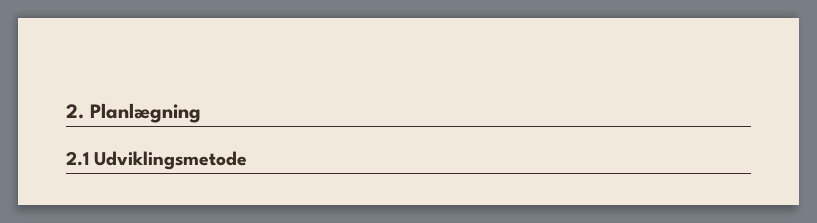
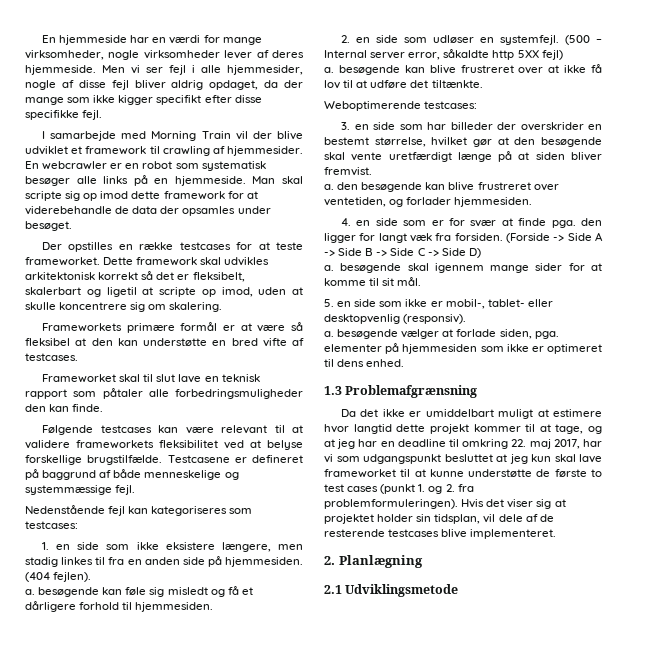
+ En hjemmeside har en værdi for mange virksomheder, nogle virksomheder lever af deres hjemmeside. Men vi ser fejl i alle hjemmesider, nogle af disse fejl bliver aldrig opdaget, da der mange som ikke kigger specifikt efter disse specifikke fejl.
+ I samarbejde med Morning Train vil der blive udviklet et framework til crawling af hjemmesider. En webcrawler er en robot som systematisk besøger alle links på en hjemmeside. Man skal scripte sig op imod dette framework for at viderebehandle de data der opsamles under besøget.
+ Der opstilles en række testcases for at teste frameworket. Dette framework skal udvikles arkitektonisk korrekt så det er fleksibelt, skalerbart og ligetil at scripte op imod, uden at skulle koncentrere sig om skalering.
+ Frameworkets primære formål er at være så fleksibel at den kan understøtte en bred vifte af testcases.
+ Frameworket skal til slut lave en teknisk rapport som påtaler alle forbedringsmuligheder den kan finde.
+ Følgende testcases kan være relevant til at validere frameworkets fleksibilitet ved at belyse forskellige brugstilfælde. Testcasene er defineret på baggrund af både menneskelige og systemmæssige fejl.
+ Nedenstående fejl kan kategoriseres som testcases:
+ 1. en side som ikke eksistere længere, men stadig linkes til fra en anden side på hjemmesiden. (404 fejlen).
+ a. besøgende kan føle sig misledt og få et dårligere forhold til hjemmesiden.
+ 2. en side som udløser en systemfejl. (500 – Internal server error, såkaldte http 5XX fejl)
+ a. besøgende kan blive frustreret over at ikke få lov til at udføre det tiltænkte.
+ Weboptimerende testcases:
+ 3. en side som har billeder der overskrider en bestemt størrelse, hvilket gør at den besøgende skal vente uretfærdigt længe på at siden bliver fremvist.
+ a. den besøgende kan blive frustreret over ventetiden, og forlader hjemmesiden.
+ 4. en side som er for svær at finde pga. den ligger for langt væk fra forsiden. (Forside -> Side A -> Side B -> Side C -> Side D)
+ a. besøgende skal igennem mange sider for at komme til sit mål.
+ 5. en side som ikke er mobil-, tablet- eller desktopvenlig (responsiv).
+ a. besøgende vælger at forlade siden, pga. elementer på hjemmesiden som ikke er optimeret til dens enhed.
+ 1.3 Problemafgrænsning
+ Da det ikke er umiddelbart muligt at estimere hvor langtid dette projekt kommer til at tage, og at jeg har en deadline til omkring 22. maj 2017, har vi som udgangspunkt besluttet at jeg kun skal lave frameworket til at kunne understøtte de første to test cases (punkt 1. og 2. fra problemformuleringen). Hvis det viser sig at projektet holder sin tidsplan, vil dele af de resterende testcases blive implementeret.

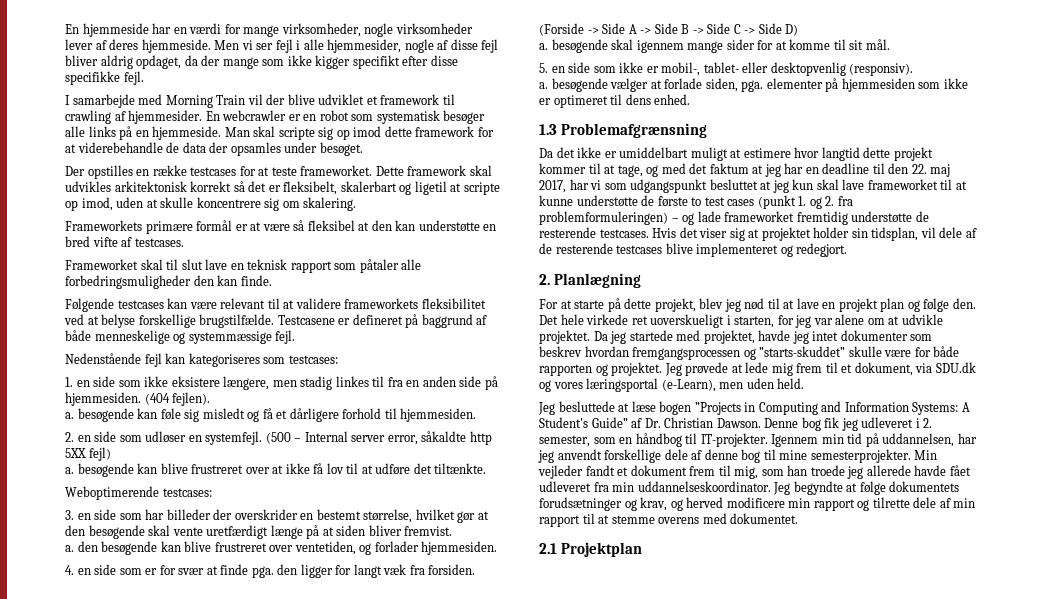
- Da det ikke er umiddelbart muligt at estimere hvor langtid dette projekt kommer til at tage, og at jeg har en deadline til omkring 22. maj 2017, har vi som udgangspunkt besluttet at jeg kun skal lave frameworket til at kunne understøtte de første to test cases (punkt 1. og 2. fra problemformuleringen).
+ Da det ikke er umiddelbart muligt at estimere hvor langtid dette projekt kommer til at tage, og med det faktum at jeg har en deadline til den 22. maj 2017, har vi som udgangspunkt besluttet at jeg kun skal lave frameworket til at kunne understøtte de første to test cases (punkt 1. og 2. fra problemformuleringen) – og lade frameworket fremtidig understøtte de resterende testcases.
- Hvis det viser sig at projektet holder sin tidsplan, vil dele af de resterende testcases blive implementeret.
+ Hvis det viser sig at projektet holder sin tidsplan, vil dele af de resterende testcases blive implementeret og redegjort.
+ For at starte på dette projekt, blev jeg nød til at lave en projekt plan og følge den. Det hele virkede ret uoverskueligt i starten, for jeg var alene om at udvikle projektet. Da jeg startede med projektet, havde jeg intet dokumenter som beskrev hvordan fremgangsprocessen og ”starts-skuddet” skulle være for både rapporten og projektet. Jeg prøvede at lede mig frem til et dokument, via SDU.dk og vores læringsportal (e-Learn), men uden held.
+ Jeg besluttede at læse bogen ”Projects in Computing and Information Systems: A Student's Guide” af Dr. Christian Dawson. Denne bog fik jeg udleveret i 2. semester, som en håndbog til IT-projekter. Igennem min tid på uddannelsen, har jeg anvendt forskellige dele af denne bog til mine semesterprojekter. Min vejleder fandt et dokument frem til mig, som han troede jeg allerede havde fået udleveret fra min uddannelseskoordinator. Jeg begyndte at følge dokumentets forudsætninger og krav, og herved modificere min rapport og tilrette dele af min rapport til at stemme overens med dokumentet.
- 2.1 Udviklingsmetode
+ 2.1 Projektplan

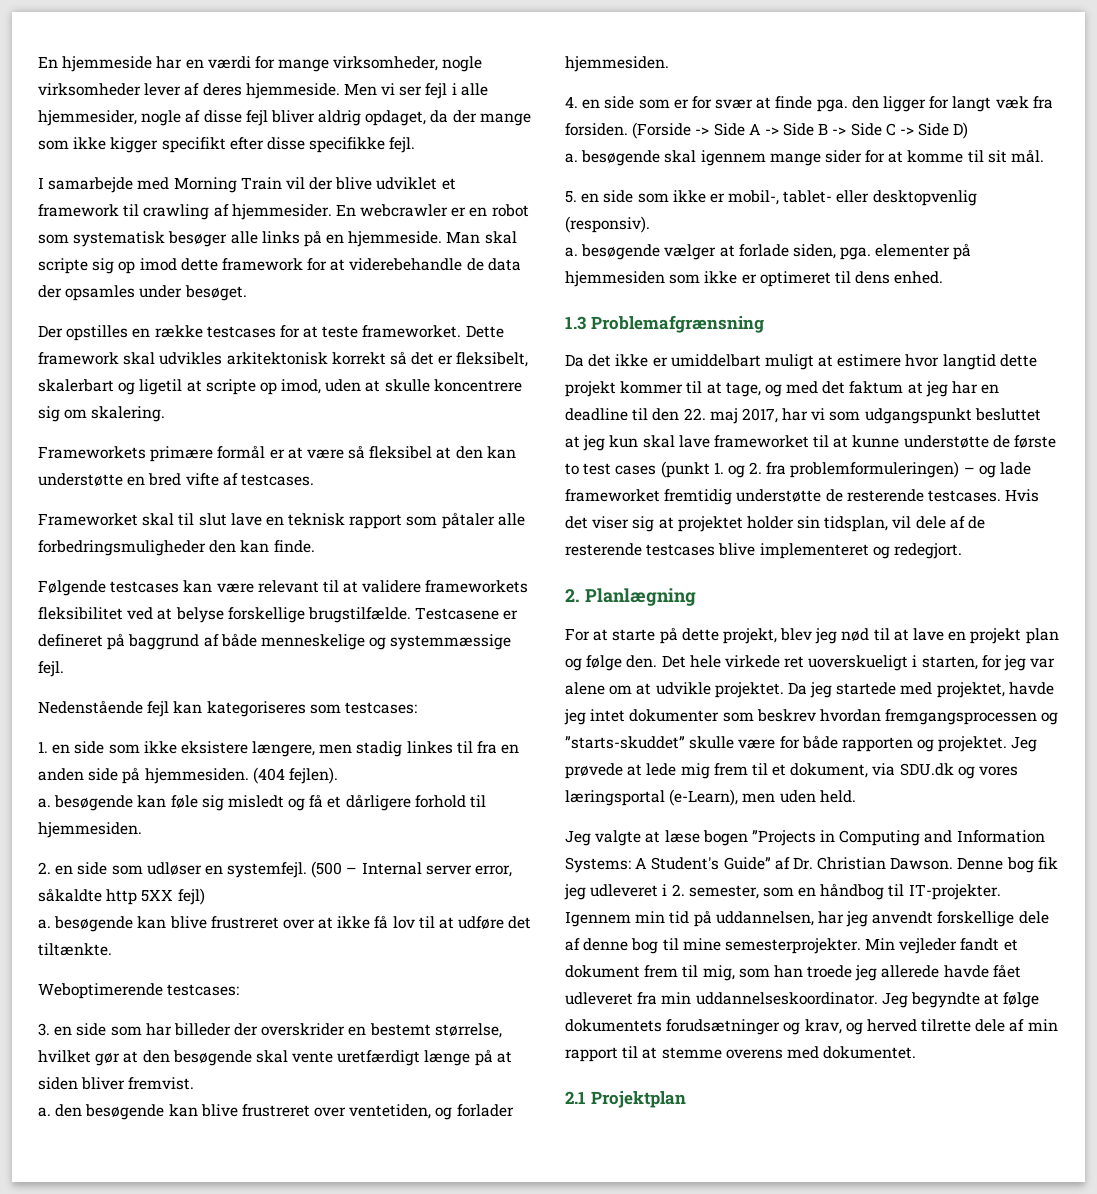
- Jeg besluttede at læse bogen ”Projects in Computing and Information Systems: A Student's Guide” af Dr. Christian Dawson.
+ Jeg valgte at læse bogen ”Projects in Computing and Information Systems: A Student's Guide” af Dr. Christian Dawson.
- Jeg begyndte at følge dokumentets forudsætninger og krav, og herved modificere min rapport og tilrette dele af min rapport til at stemme overens med dokumentet.
+ Jeg begyndte at følge dokumentets forudsætninger og krav, og herved tilrette dele af min rapport til at stemme overens med dokumentet.

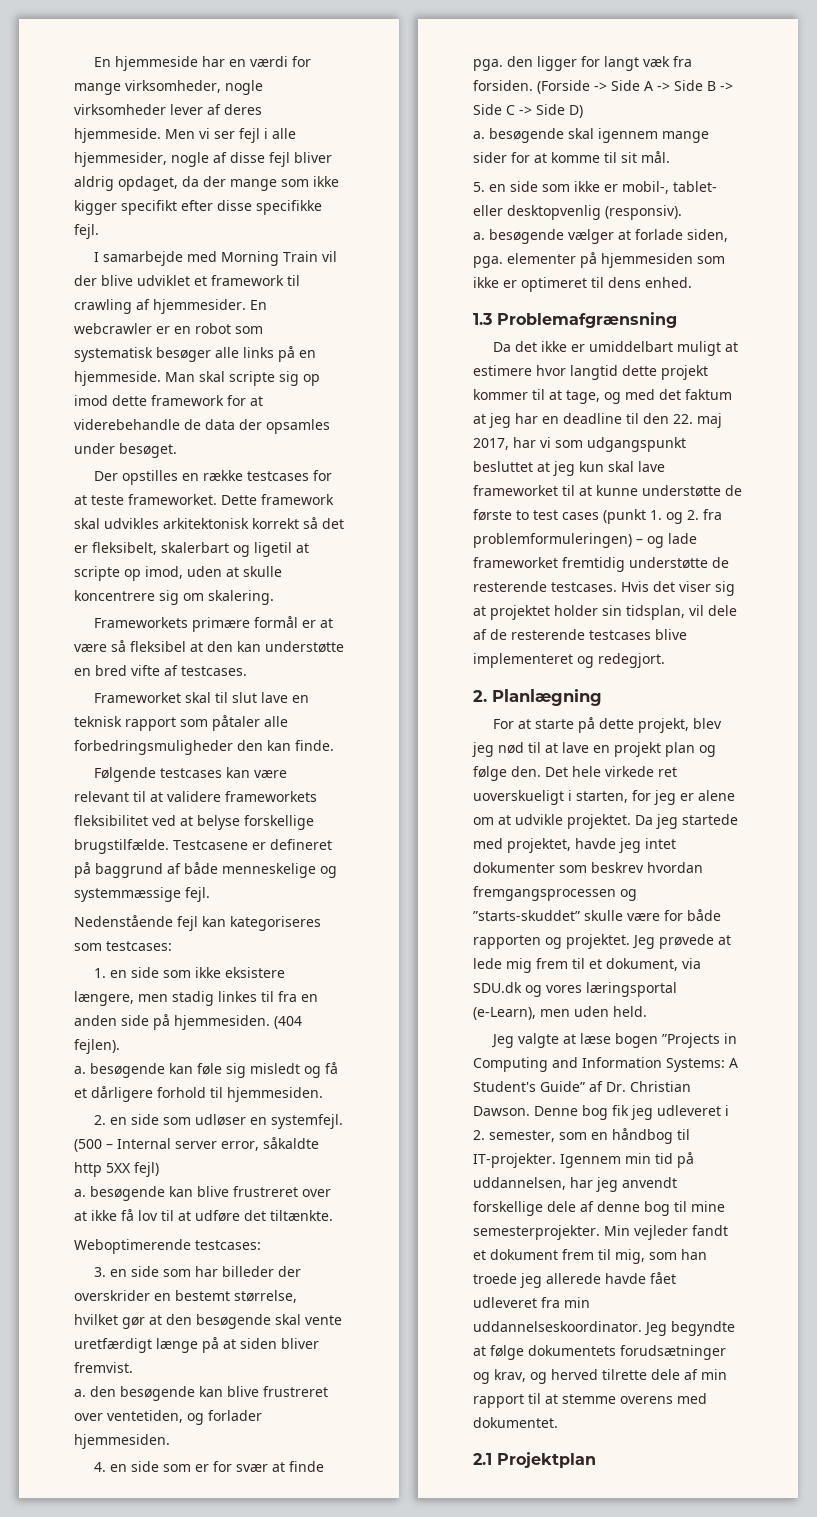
- Det hele virkede ret uoverskueligt i starten, for jeg var alene om at udvikle projektet.
+ Det hele virkede ret uoverskueligt i starten, for jeg er alene om at udvikle projektet.

